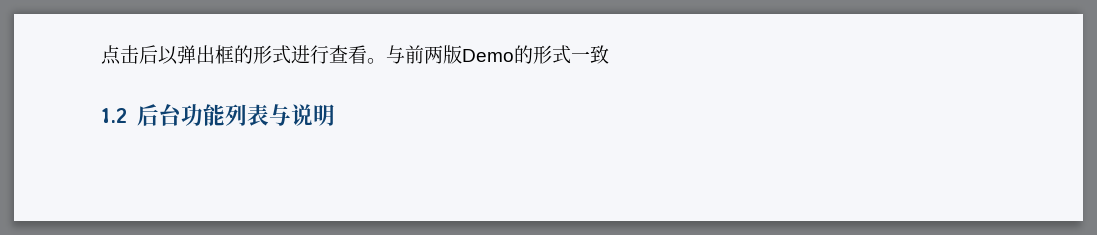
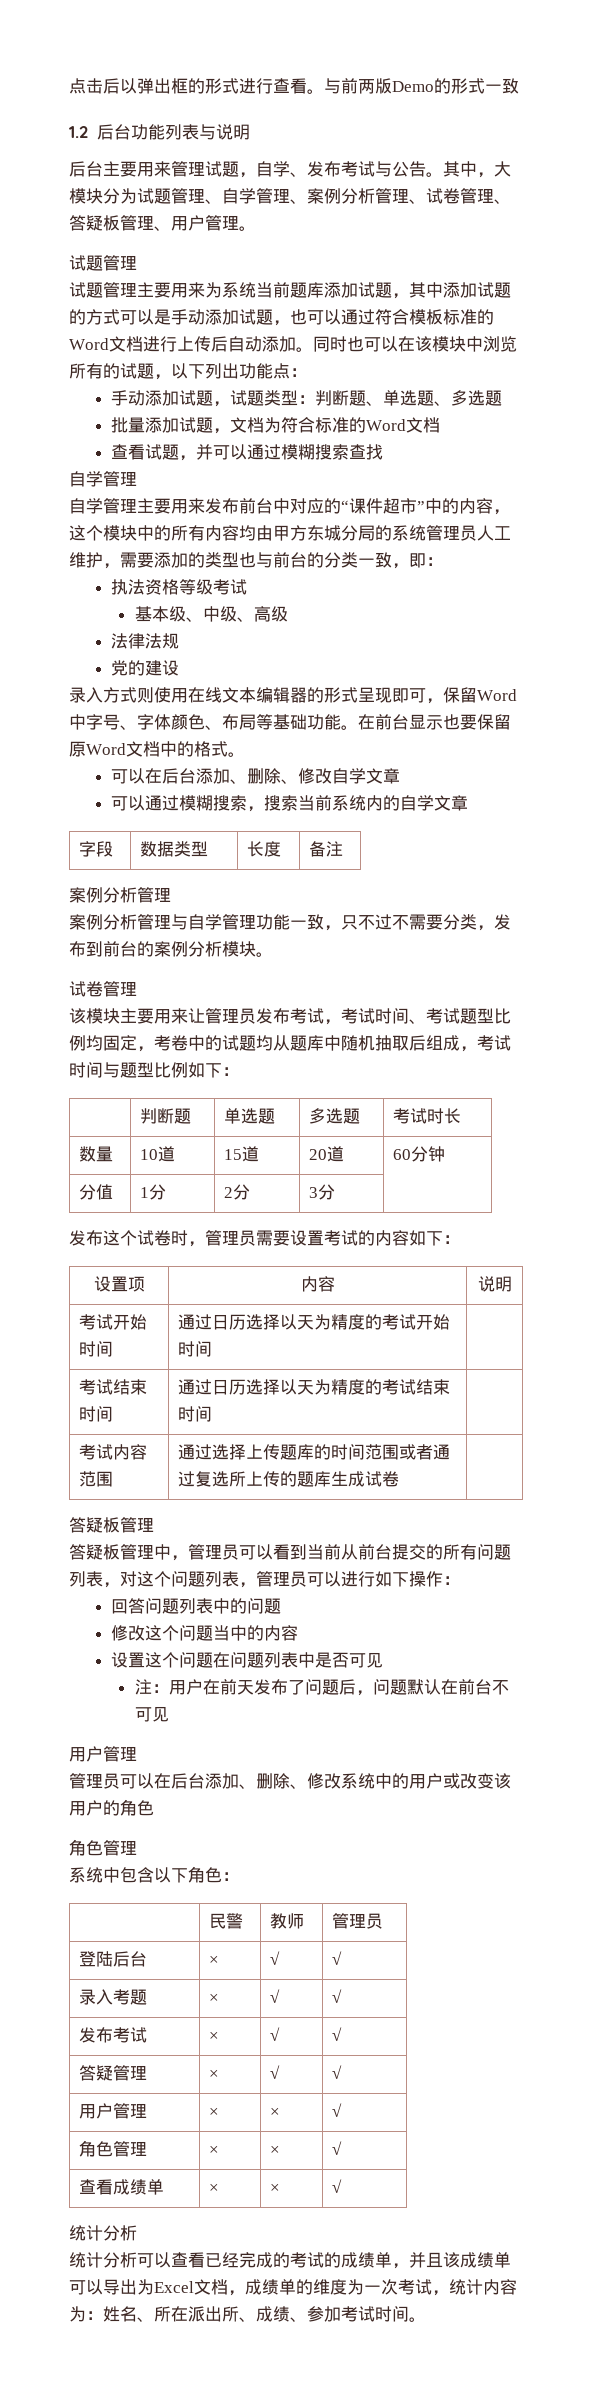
+ 后台主要用来管理试题，自学、发布考试与公告。其中，大模块分为试题管理、自学管理、案例分析管理、试卷管理、答疑板管理、用户管理。
+ 试题管理
+ 试题管理主要用来为系统当前题库添加试题，其中添加试题的方式可以是手动添加试题，也可以通过符合模板标准的Word文档进行上传后自动添加。同时也可以在该模块中浏览所有的试题，以下列出功能点：
+ 手动添加试题，试题类型：判断题、单选题、多选题
+ 批量添加试题，文档为符合标准的Word文档
+ 查看试题，并可以通过模糊搜索查找
+ 自学管理
+ 自学管理主要用来发布前台中对应的“课件超市”中的内容，这个模块中的所有内容均由甲方东城分局的系统管理员人工维护，需要添加的类型也与前台的分类一致，即：
+ 执法资格等级考试
+ 基本级、中级、高级
+ 法律法规
+ 党的建设
+ 录入方式则使用在线文本编辑器的形式呈现即可，保留Word中字号、字体颜色、布局等基础功能。在前台显示也要保留原Word文档中的格式。
+ 可以在后台添加、删除、修改自学文章
+ 可以通过模糊搜索，搜索当前系统内的自学文章
+ 字段 | 数据类型 | 长度 | 备注
+ 案例分析管理
+ 案例分析管理与自学管理功能一致，只不过不需要分类，发布到前台的案例分析模块。
+ 试卷管理
+ 该模块主要用来让管理员发布考试，考试时间、考试题型比例均固定，考卷中的试题均从题库中随机抽取后组成，考试时间与题型比例如下：
+ | 判断题 | 单选题 | 多选题 | 考试时长
+ 数量 | 10道 | 15道 | 20道 | 60分钟
+ 分值 | 1分 | 2分 | 3分 |
+ 发布这个试卷时，管理员需要设置考试的内容如下：
+ 设置项 | 内容 | 说明
+ 考试开始时间 | 通过日历选择以天为精度的考试开始时间 |
+ 考试结束时间 | 通过日历选择以天为精度的考试结束时间 |
+ 考试内容范围 | 通过选择上传题库的时间范围或者通过复选所上传的题库生成试卷 |
+ 答疑板管理
+ 答疑板管理中，管理员可以看到当前从前台提交的所有问题列表，对这个问题列表，管理员可以进行如下操作：
+ 回答问题列表中的问题
+ 修改这个问题当中的内容
+ 设置这个问题在问题列表中是否可见
+ 注：用户在前天发布了问题后，问题默认在前台不可见
+ 用户管理
+ 管理员可以在后台添加、删除、修改系统中的用户或改变该用户的角色
+ 角色管理
+ 系统中包含以下角色：
+ | 民警 | 教师 | 管理员
+ 登陆后台 | × | √ | √
+ 录入考题 | × | √ | √
+ 发布考试 | × | √ | √
+ 答疑管理 | × | √ | √
+ 用户管理 | × | × | √
+ 角色管理 | × | × | √
+ 查看成绩单 | × | × | √
+ 统计分析
+ 统计分析可以查看已经完成的考试的成绩单，并且该成绩单可以导出为Excel文档，成绩单的维度为一次考试，统计内容为：姓名、所在派出所、成绩、参加考试时间。

